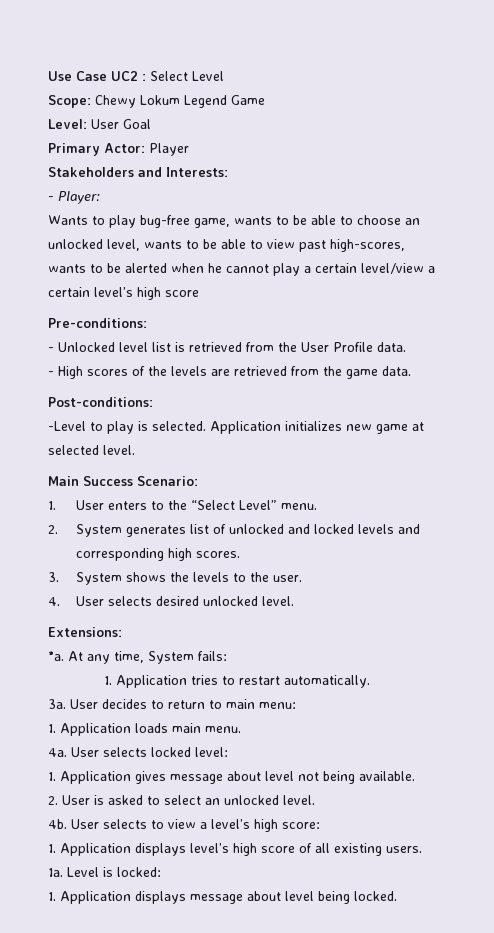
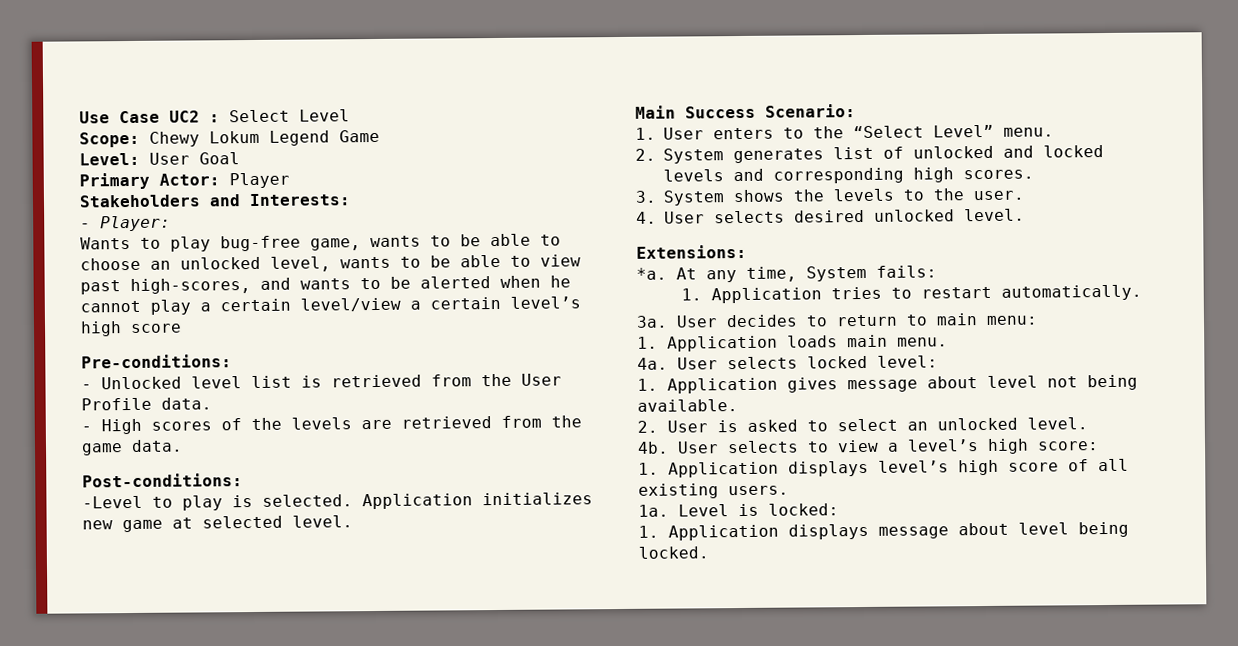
- Wants to play bug-free game, wants to be able to choose an unlocked level, wants to be able to view past high-scores, wants to be alerted when he cannot play a certain level/view a certain level’s high score
+ Wants to play bug-free game, wants to be able to choose an unlocked level, wants to be able to view past high-scores, and wants to be alerted when he cannot play a certain level/view a certain level’s high score

